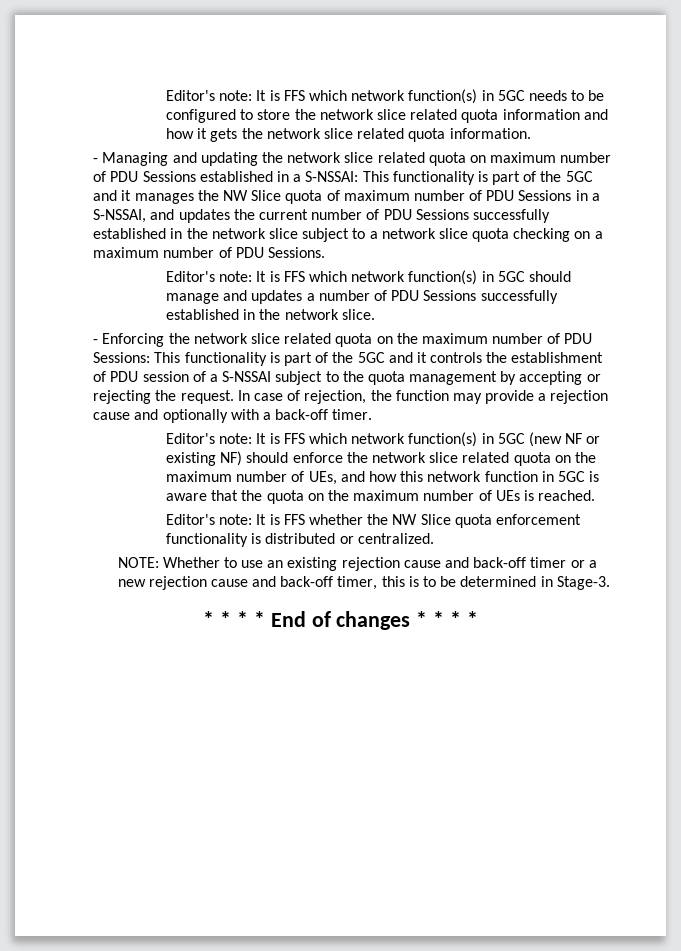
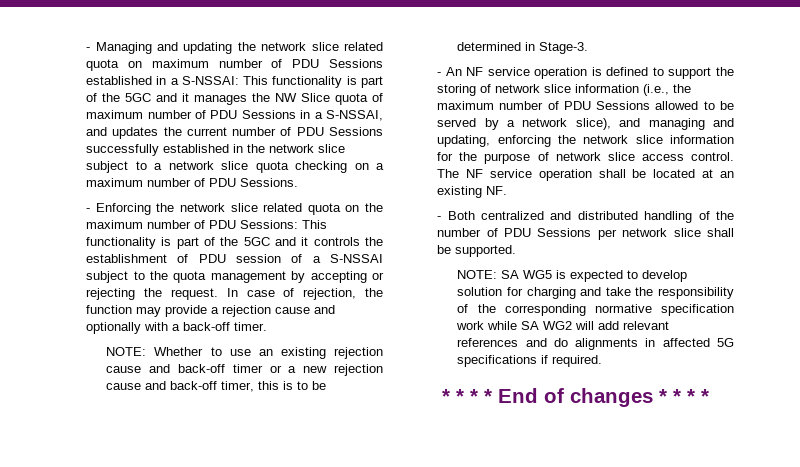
- Editor's note: It is FFS which network function(s) in 5GC needs to be configured to store the network slice related quota information and how it gets the network slice related quota information.
- Editor's note: It is FFS which network function(s) in 5GC should manage and updates a number of PDU Sessions successfully established in the network slice.
- Editor's note: It is FFS which network function(s) in 5GC (new NF or existing NF) should enforce the network slice related quota on the maximum number of UEs, and how this network function in 5GC is aware that the quota on the maximum number of UEs is reached.
- Editor's note: It is FFS whether the NW Slice quota enforcement functionality is distributed or centralized.
+ - An NF service operation is defined to support the storing of network slice information (i.e., the maximum number of PDU Sessions allowed to be served by a network slice), and managing and updating, enforcing the network slice information for the purpose of network slice access control. The NF service operation shall be located at an existing NF.
+ - Both centralized and distributed handling of the number of PDU Sessions per network slice shall be supported.
+ NOTE: SA WG5 is expected to develop solution for charging and take the responsibility of the corresponding normative specification work while SA WG2 will add relevant references and do alignments in affected 5G specifications if required.

